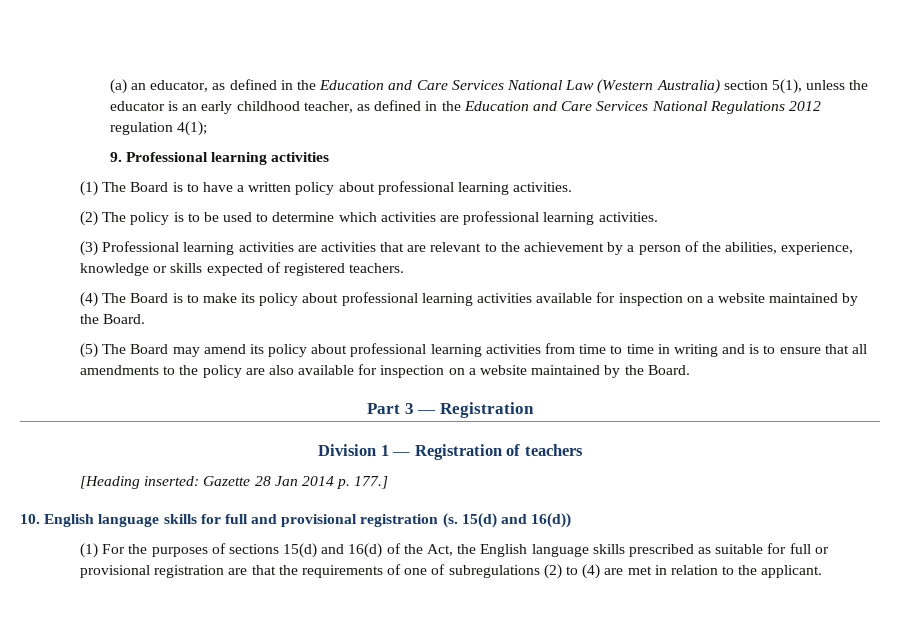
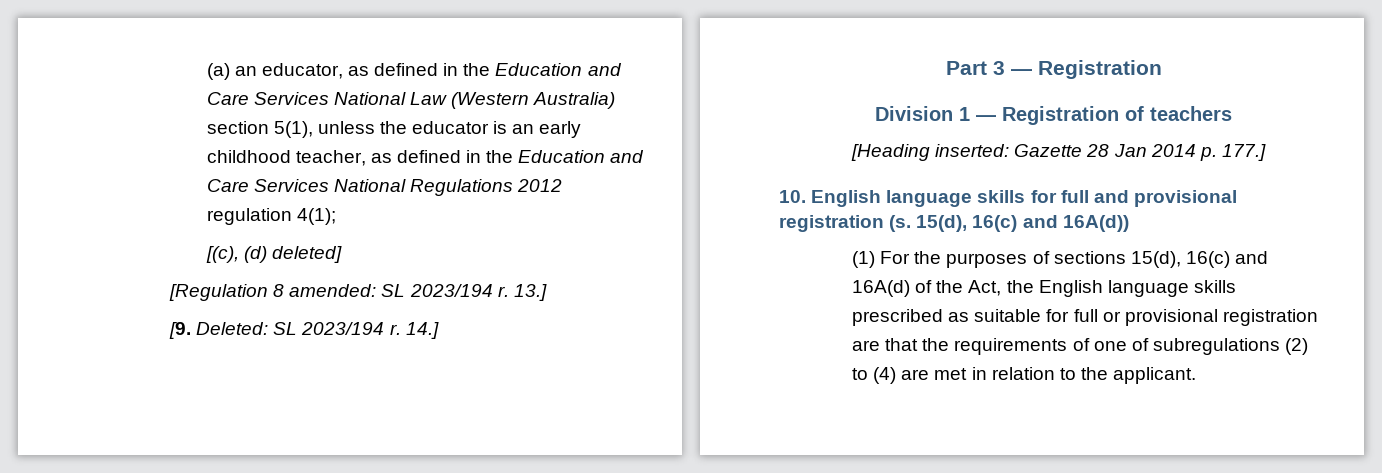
- 9. Professional learning activities
- (1) The Board is to have a written policy about professional learning activities.
- (2) The policy is to be used to determine which activities are professional learning activities.
- (3) Professional learning activities are activities that are relevant to the achievement by a person of the abilities, experience, knowledge or skills expected of registered teachers.
- (4) The Board is to make its policy about professional learning activities available for inspection on a website maintained by the Board.
- (5) The Board may amend its policy about professional learning activities from time to time in writing and is to ensure that all amendments to the policy are also available for inspection on a website maintained by the Board.
+ [(c), (d) deleted]
+ [Regulation 8 amended: SL 2023/194 r. 13.]
+ [9. Deleted: SL 2023/194 r. 14.]
- 15(d) and 16(d))
+ 15(d), 16(c) and 16A(d))
- (1) For the purposes of sections 15(d) and 16(d) of the Act, the English language skills prescribed as suitable for full or provisional registration are that the requirements of one of subregulations (2) to (4) are met in relation to the applicant.
+ (1) For the purposes of sections 15(d), 16(c) and 16A(d) of the Act, the English language skills prescribed as suitable for full or provisional registration are that the requirements of one of subregulations (2) to (4) are met in relation to the applicant.

